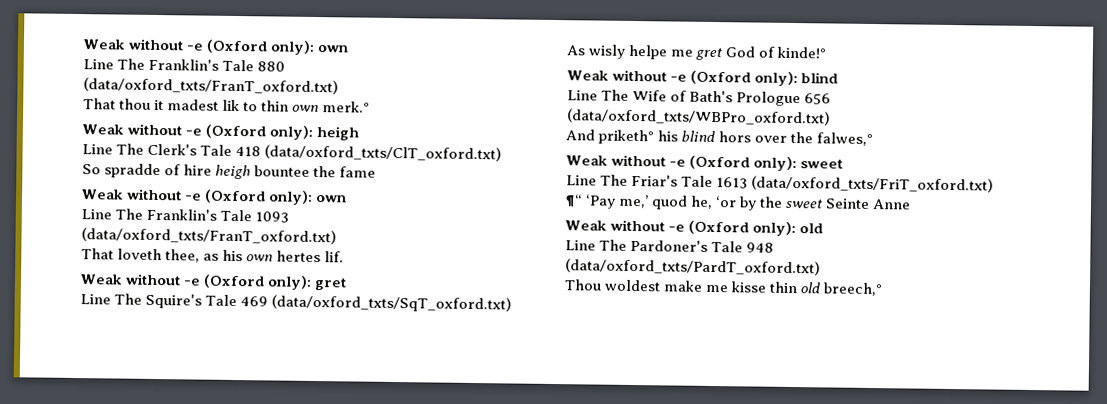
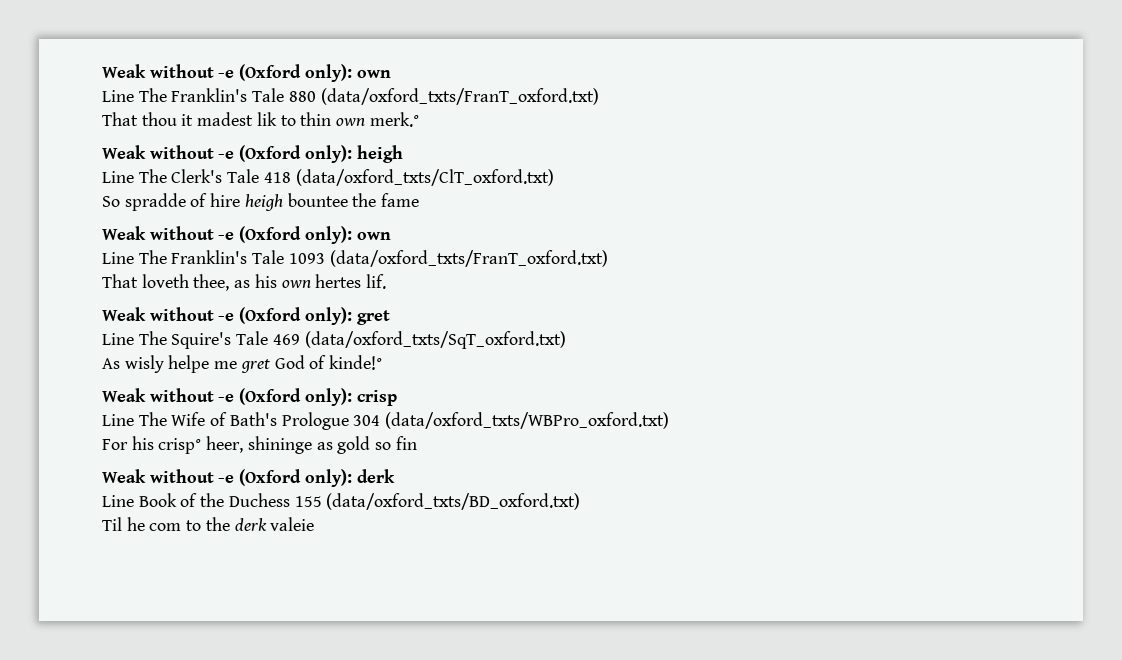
- Weak without -e (Oxford only): blind
+ Weak without -e (Oxford only): crisp
- Line The Wife of Bath's Prologue 656 (data/oxford_txts/WBPro_oxford.txt)
+ Line The Wife of Bath's Prologue 304 (data/oxford_txts/WBPro_oxford.txt)
- And priketh° his blind hors over the falwes,°
- Weak without -e (Oxford only): sweet
- Line The Friar's Tale 1613 (data/oxford_txts/FriT_oxford.txt)
- ¶“ ‘Pay me,’ quod he, ‘or by the sweet Seinte Anne
- Weak without -e (Oxford only): old
- Line The Pardoner's Tale 948 (data/oxford_txts/PardT_oxford.txt)
- Thou woldest make me kisse thin old breech,°
+ For his crisp° heer, shininge as gold so fin
+ Weak without -e (Oxford only): derk
+ Line Book of the Duchess 155 (data/oxford_txts/BD_oxford.txt)
+ Til he com to the derk valeie

